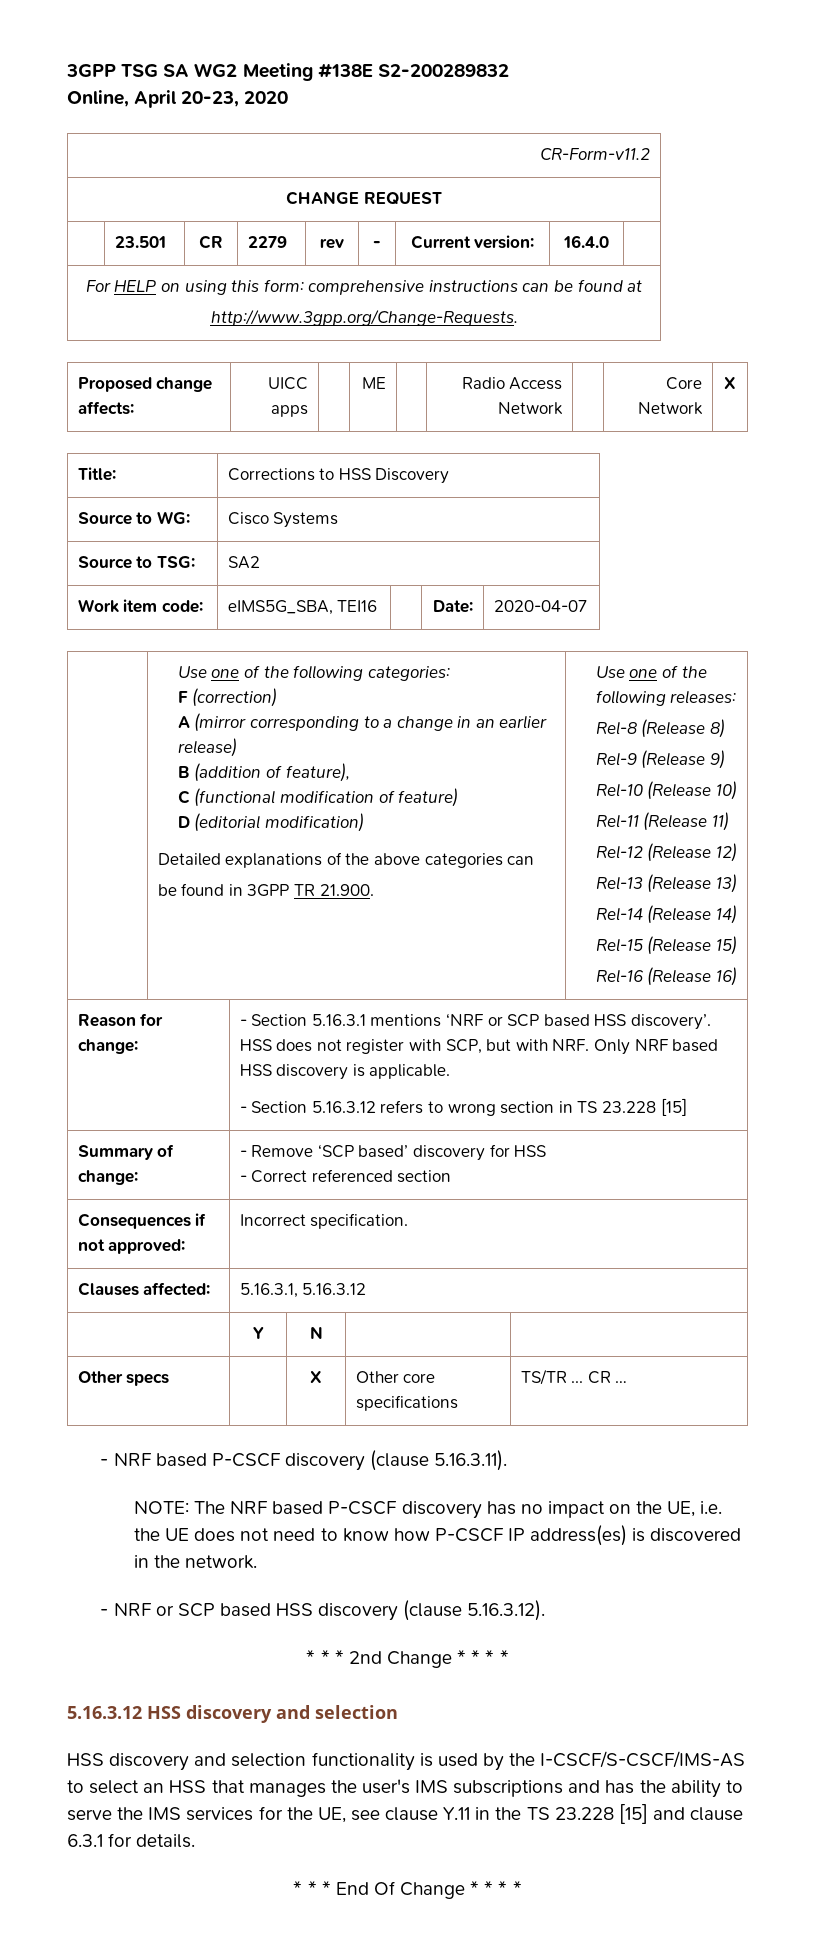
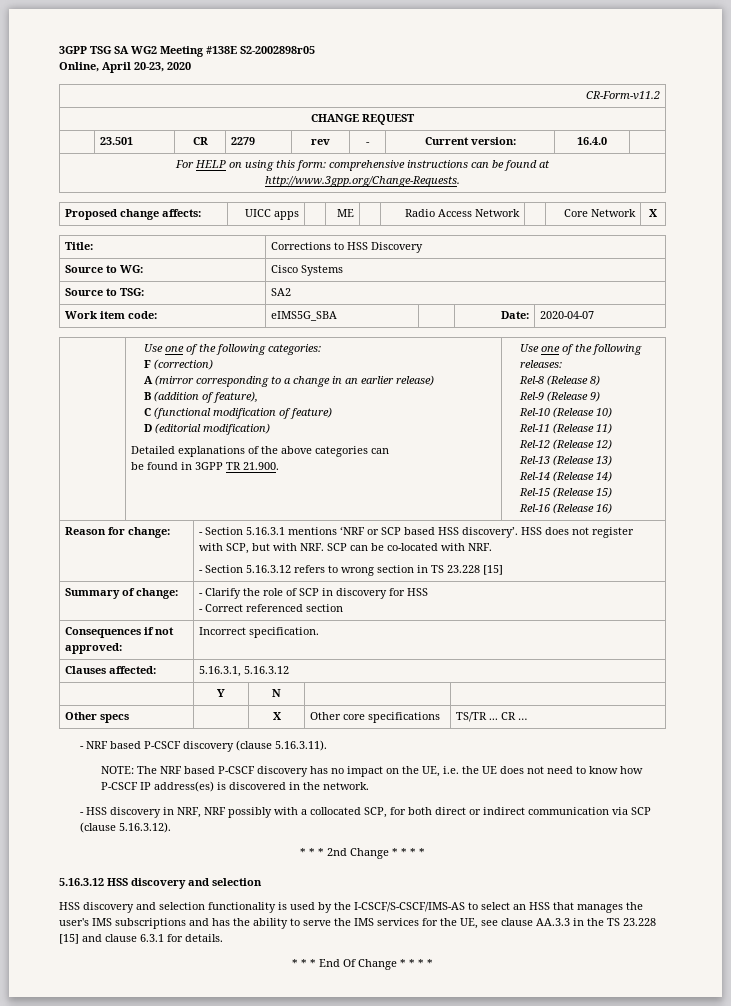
- 3GPP TSG SA WG2 Meeting #138E S2-200289832
+ 3GPP TSG SA WG2 Meeting #138E S2-2002898r05
- Work item code: | eIMS5G_SBA, TEI16 | | Date: | 2020-04-07
+ Work item code: | eIMS5G_SBA | | Date: | 2020-04-07
- Reason for change: | - Section 5.16.3.1 mentions ‘NRF or SCP based HSS discovery’. HSS does not register with SCP, but with NRF. Only NRF based HSS discovery is applicable.
+ Reason for change: | - Section 5.16.3.1 mentions ‘NRF or SCP based HSS discovery’. HSS does not register with SCP, but with NRF. SCP can be co-located with NRF.
- Summary of change: | - Remove ‘SCP based’ discovery for HSS
+ Summary of change: | - Clarify the role of SCP in discovery for HSS
- - NRF or SCP based HSS discovery (clause 5.16.3.12).
+ - HSS discovery in NRF, NRF possibly with a collocated SCP, for both direct or indirect communication via SCP (clause 5.16.3.12).
- HSS discovery and selection functionality is used by the I-CSCF/S-CSCF/IMS-AS to select an HSS that manages the user's IMS subscriptions and has the ability to serve the IMS services for the UE, see clause Y.11 in the TS 23.228 [15] and clause 6.3.1 for details.
+ HSS discovery and selection functionality is used by the I-CSCF/S-CSCF/IMS-AS to select an HSS that manages the user's IMS subscriptions and has the ability to serve the IMS services for the UE, see clause AA.3.3 in the TS 23.228 [15] and clause 6.3.1 for details.

